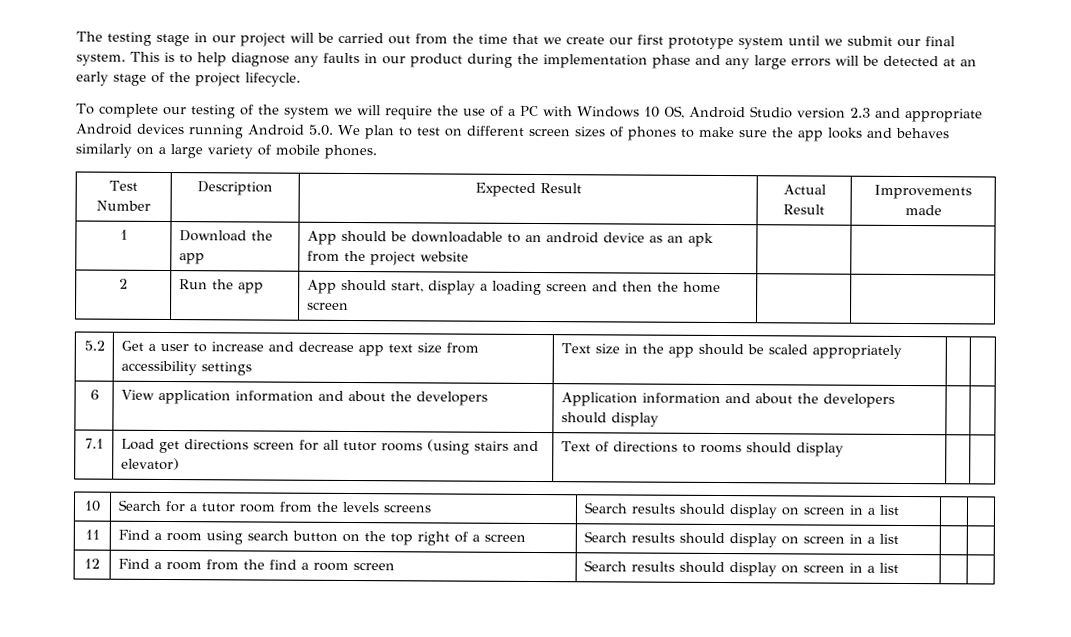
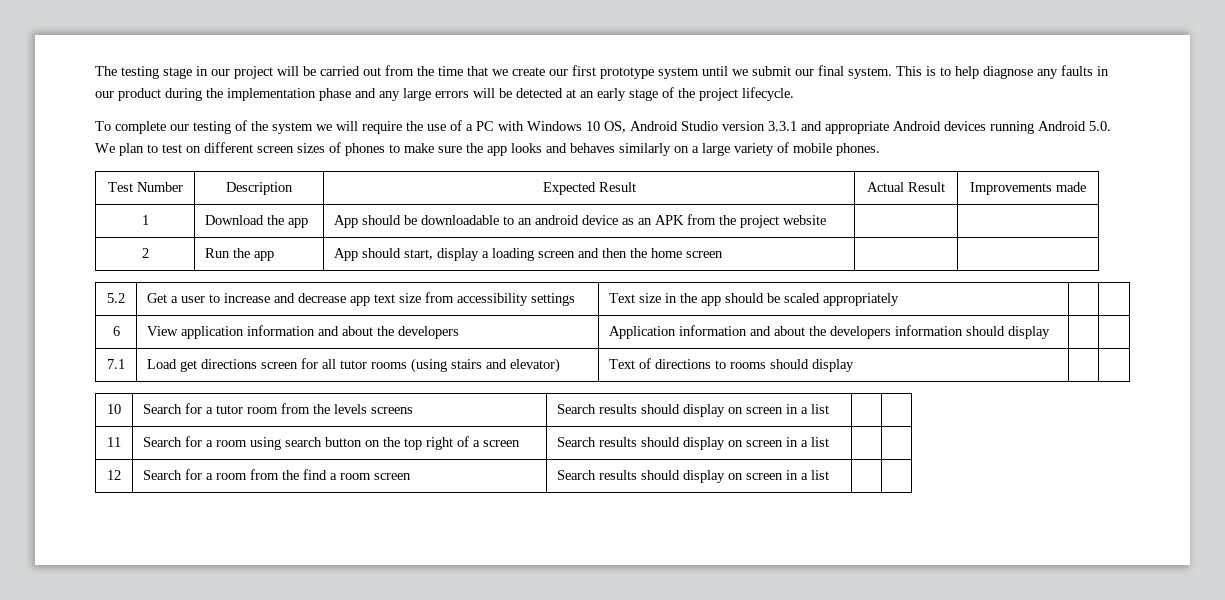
- To complete our testing of the system we will require the use of a PC with Windows 10 OS, Android Studio version 2.3 and appropriate Android devices running Android 5.0. We plan to test on different screen sizes of phones to make sure the app looks and behaves similarly on a large variety of mobile phones.
+ To complete our testing of the system we will require the use of a PC with Windows 10 OS, Android Studio version 3.3.1 and appropriate Android devices running Android 5.0. We plan to test on different screen sizes of phones to make sure the app looks and behaves similarly on a large variety of mobile phones.
- 1 | Download the app | App should be downloadable to an android device as an apk from the project website | |
+ 1 | Download the app | App should be downloadable to an android device as an APK from the project website | |
- 6 | View application information and about the developers | Application information and about the developers should display | |
+ 6 | View application information and about the developers | Application information and about the developers information should display | |
- 11 | Find a room using search button on the top right of a screen | Search results should display on screen in a list | |
+ 11 | Search for a room using search button on the top right of a screen | Search results should display on screen in a list | |
- 12 | Find a room from the find a room screen | Search results should display on screen in a list | |
+ 12 | Search for a room from the find a room screen | Search results should display on screen in a list | |

